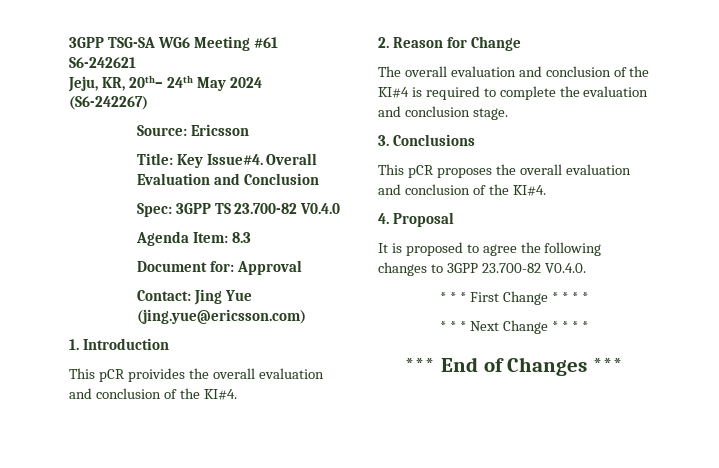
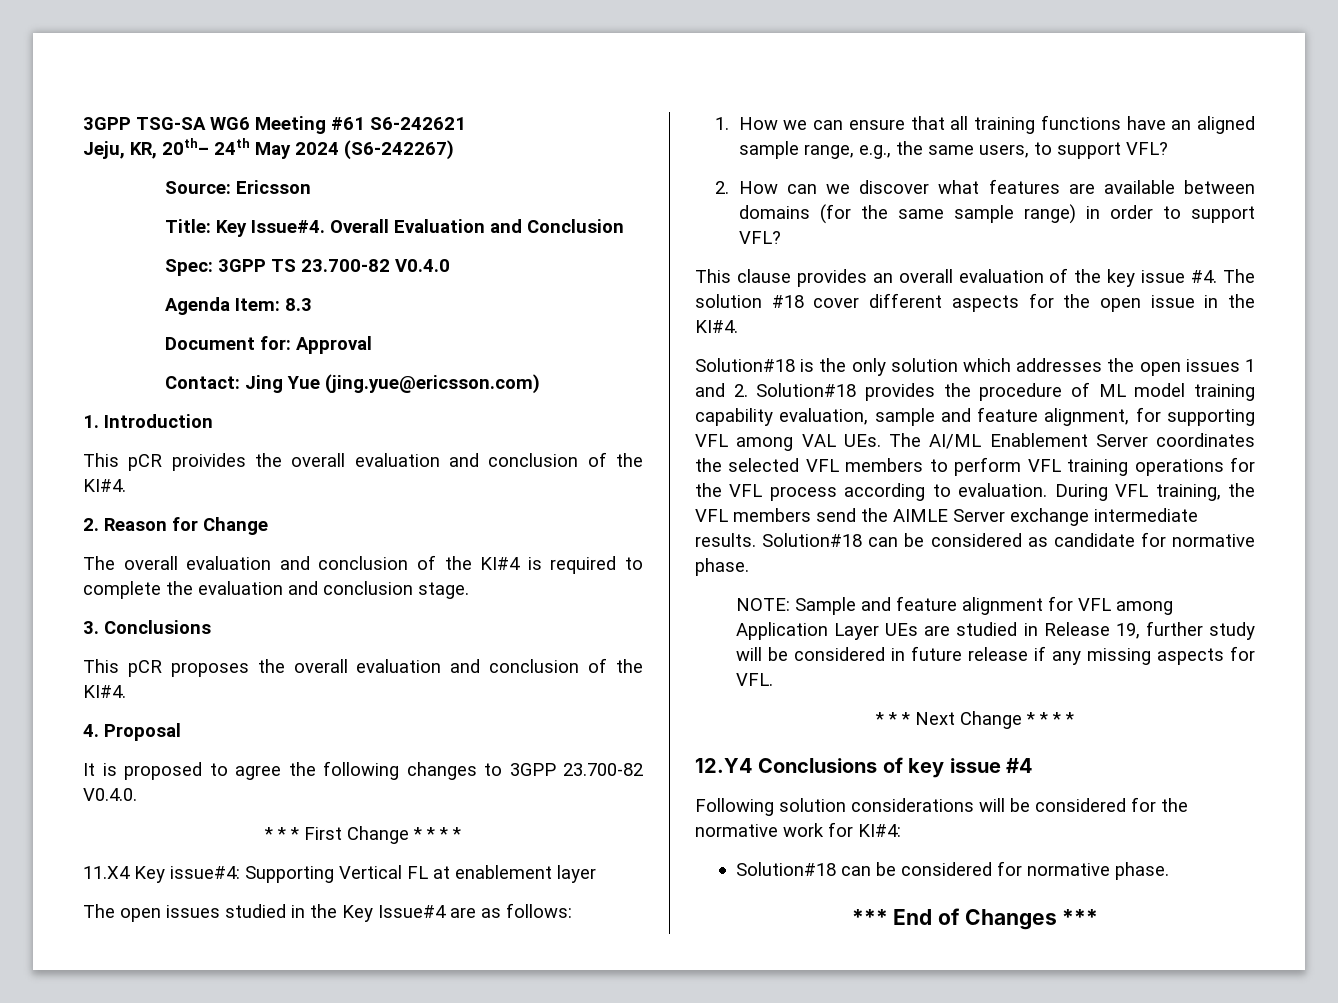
+ 11.X4 Key issue#4: Supporting Vertical FL at enablement layer
+ The open issues studied in the Key Issue#4 are as follows:
+ 1. How we can ensure that all training functions have an aligned sample range, e.g., the same users, to support VFL?
+ 2. How can we discover what features are available between domains (for the same sample range) in order to support VFL?
+ This clause provides an overall evaluation of the key issue #4. The solution #18 cover different aspects for the open issue in the KI#4.
+ Solution#18 is the only solution which addresses the open issues 1 and 2. Solution#18 provides the procedure of ML model training capability evaluation, sample and feature alignment, for supporting VFL among VAL UEs. The AI/ML Enablement Server coordinates the selected VFL members to perform VFL training operations for the VFL process according to evaluation. During VFL training, the VFL members send the AIMLE Server exchange intermediate results. Solution#18 can be considered as candidate for normative phase.
+ NOTE: Sample and feature alignment for VFL among Application Layer UEs are studied in Release 19, further study will be considered in future release if any missing aspects for VFL.
+ 12.Y4 Conclusions of key issue #4
+ Following solution considerations will be considered for the normative work for KI#4:
+ Solution#18 can be considered for normative phase.

